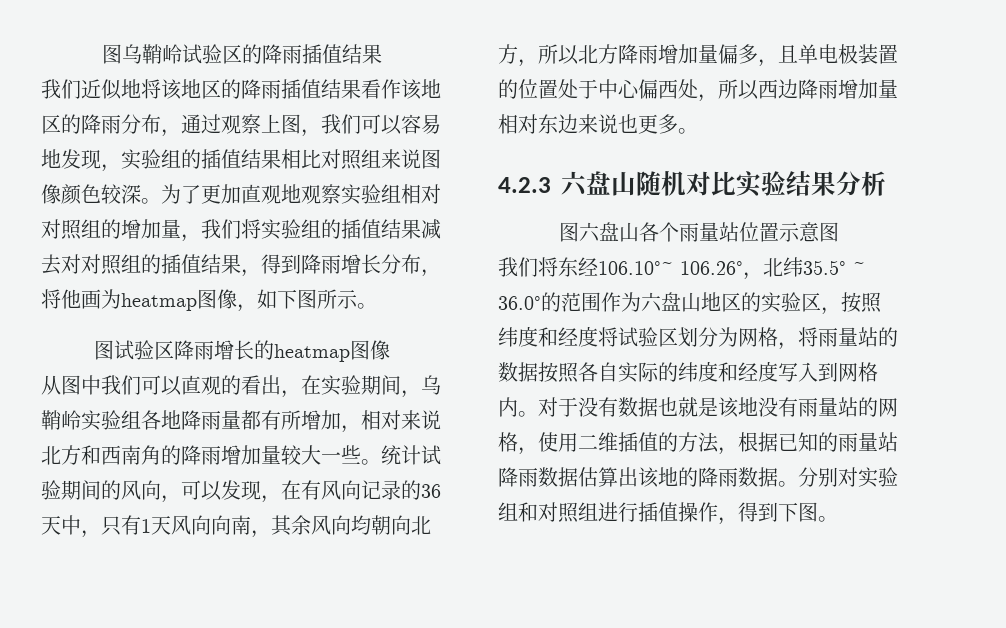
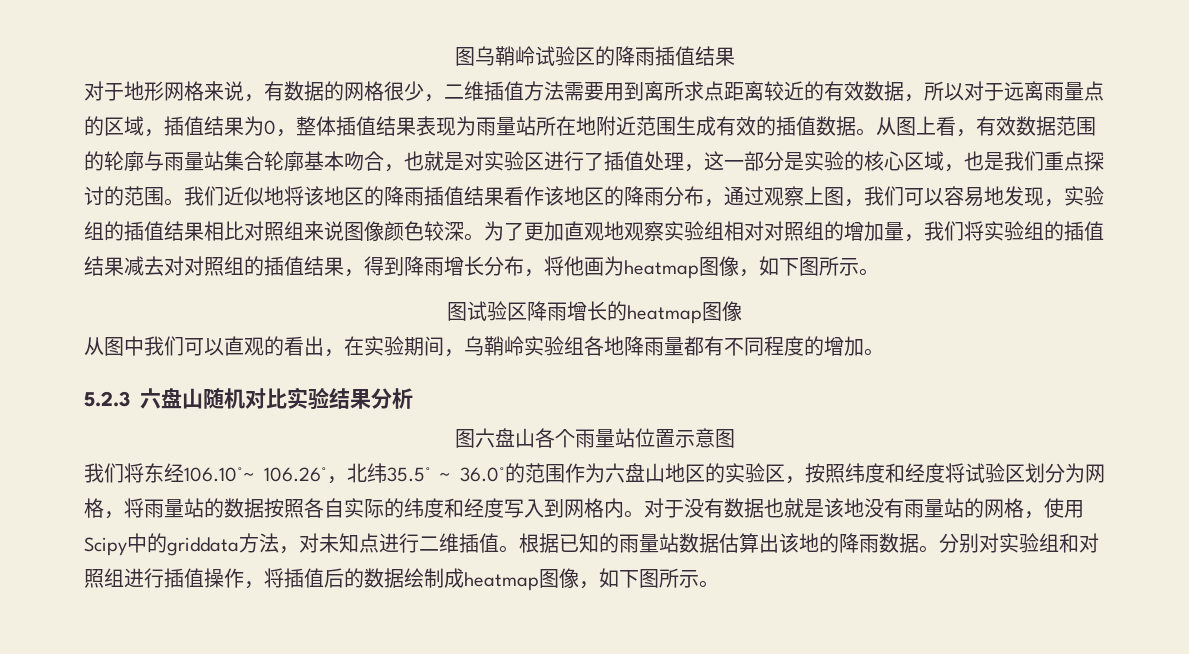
+ 对于地形网格来说，有数据的网格很少，二维插值方法需要用到离所求点距离较近的有效数据，所以对于远离雨量点的区域，插值结果为0，整体插值结果表现为雨量站所在地附近范围生成有效的插值数据。从图上看，有效数据范围的轮廓与雨量站集合轮廓基本吻合，也就是对实验区进行了插值处理，这一部分是实验的核心区域，也是我们重点探讨的范围。
- 从图中我们可以直观的看出，在实验期间，乌鞘岭实验组各地降雨量都有所增加，相对来说北方和西南角的降雨增加量较大一些。统计试验期间的风向，可以发现，在有风向记录的36天中，只有1天风向向南，其余风向均朝向北方，所以北方降雨增加量偏多，且单电极装置的位置处于中心偏西处，所以西边降雨增加量相对东边来说也更多。
- 4.2.3六盘山随机对比实验结果分析
+ 从图中我们可以直观的看出，在实验期间，乌鞘岭实验组各地降雨量都有不同程度的增加。
+ 5.2.3六盘山随机对比实验结果分析
- 对于没有数据也就是该地没有雨量站的网格，使用二维插值的方法，根据已知的雨量站降雨数据估算出该地的降雨数据。
+ 对于没有数据也就是该地没有雨量站的网格，使用Scipy中的griddata方法，对未知点进行二维插值。根据已知的雨量站数据估算出该地的降雨数据。
- 分别对实验组和对照组进行插值操作，得到下图。
+ 分别对实验组和对照组进行插值操作，将插值后的数据绘制成heatmap图像，如下图所示。

